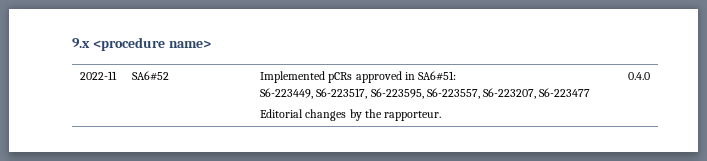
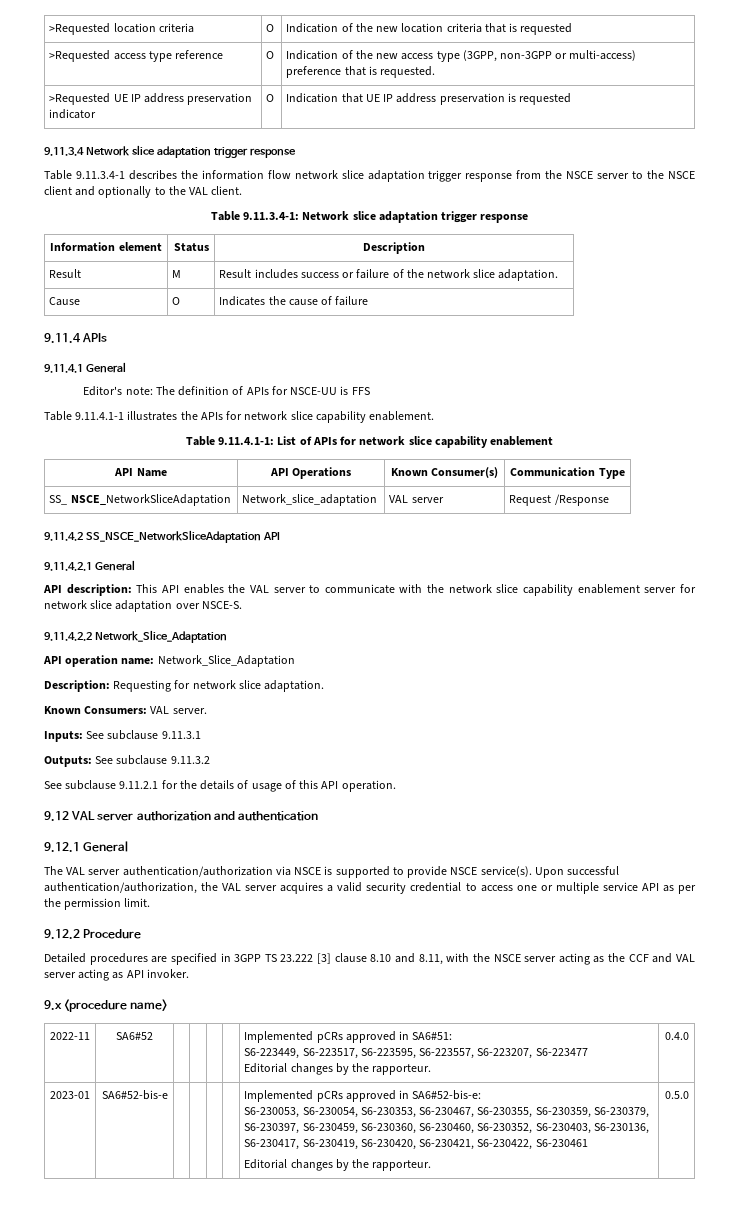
+ >Requested location criteria | O | Indication of the new location criteria that is requested
+ >Requested access type reference | O | Indication of the new access type (3GPP, non-3GPP or multi-access) preference that is requested.
+ >Requested UE IP address preservation indicator | O | Indication that UE IP address preservation is requested
+ 9.11.3.4 Network slice adaptation trigger response
+ Table 9.11.3.4-1 describes the information flow network slice adaptation trigger response from the NSCE server to the NSCE client and optionally to the VAL client.
+ Table 9.11.3.4-1: Network slice adaptation trigger response
+ Information element | Status | Description
+ Result | M | Result includes success or failure of the network slice adaptation.
+ Cause | O | Indicates the cause of failure
+ 9.11.4 APIs
+ 9.11.4.1 General
+ Editor's note: The definition of APIs for NSCE-UU is FFS
+ Table 9.11.4.1-1 illustrates the APIs for network slice capability enablement.
+ Table 9.11.4.1-1: List of APIs for network slice capability enablement
+ API Name | API Operations | Known Consumer(s) | Communication Type
+ SS_ NSCE_NetworkSliceAdaptation | Network_slice_adaptation | VAL server | Request /Response
+ 9.11.4.2 SS_NSCE_NetworkSliceAdaptation API
+ 9.11.4.2.1 General
+ API description: This API enables the VAL server to communicate with the network slice capability enablement server for network slice adaptation over NSCE-S.
+ 9.11.4.2.2 Network_Slice_Adaptation
+ API operation name: Network_Slice_Adaptation
+ Description: Requesting for network slice adaptation.
+ Known Consumers: VAL server.
+ Inputs: See subclause 9.11.3.1
+ Outputs: See subclause 9.11.3.2
+ See subclause 9.11.2.1 for the details of usage of this API operation.
+ 9.12 VAL server authorization and authentication
+ 9.12.1 General
+ The VAL server authentication/authorization via NSCE is supported to provide NSCE service(s). Upon successful authentication/authorization, the VAL server acquires a valid security credential to access one or multiple service API as per the permission limit.
+ 9.12.2 Procedure
+ Detailed procedures are specified in 3GPP TS 23.222 [3] clause 8.10 and 8.11, with the NSCE server acting as the CCF and VAL server acting as API invoker.
+ 2023-01 | SA6#52-bis-e | | | | | Implemented pCRs approved in SA6#52-bis-e:
+ S6-230053, S6-230054, S6-230353, S6-230467, S6-230355, S6-230359, S6-230379, S6-230397, S6-230459, S6-230360, S6-230460, S6-230352, S6-230403, S6-230136, S6-230417, S6-230419, S6-230420, S6-230421, S6-230422, S6-230461
+ Editorial changes by the rapporteur. | 0.5.0

